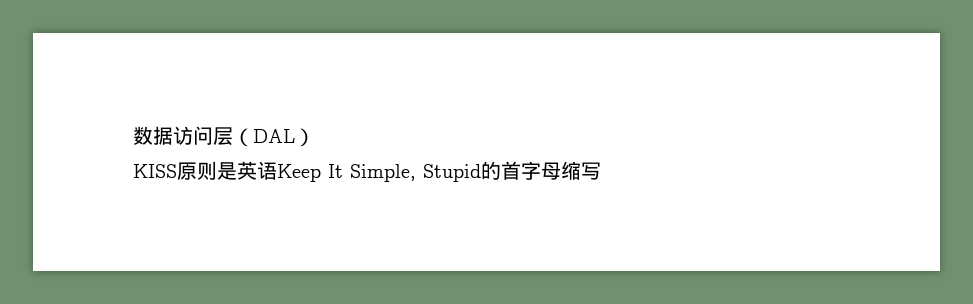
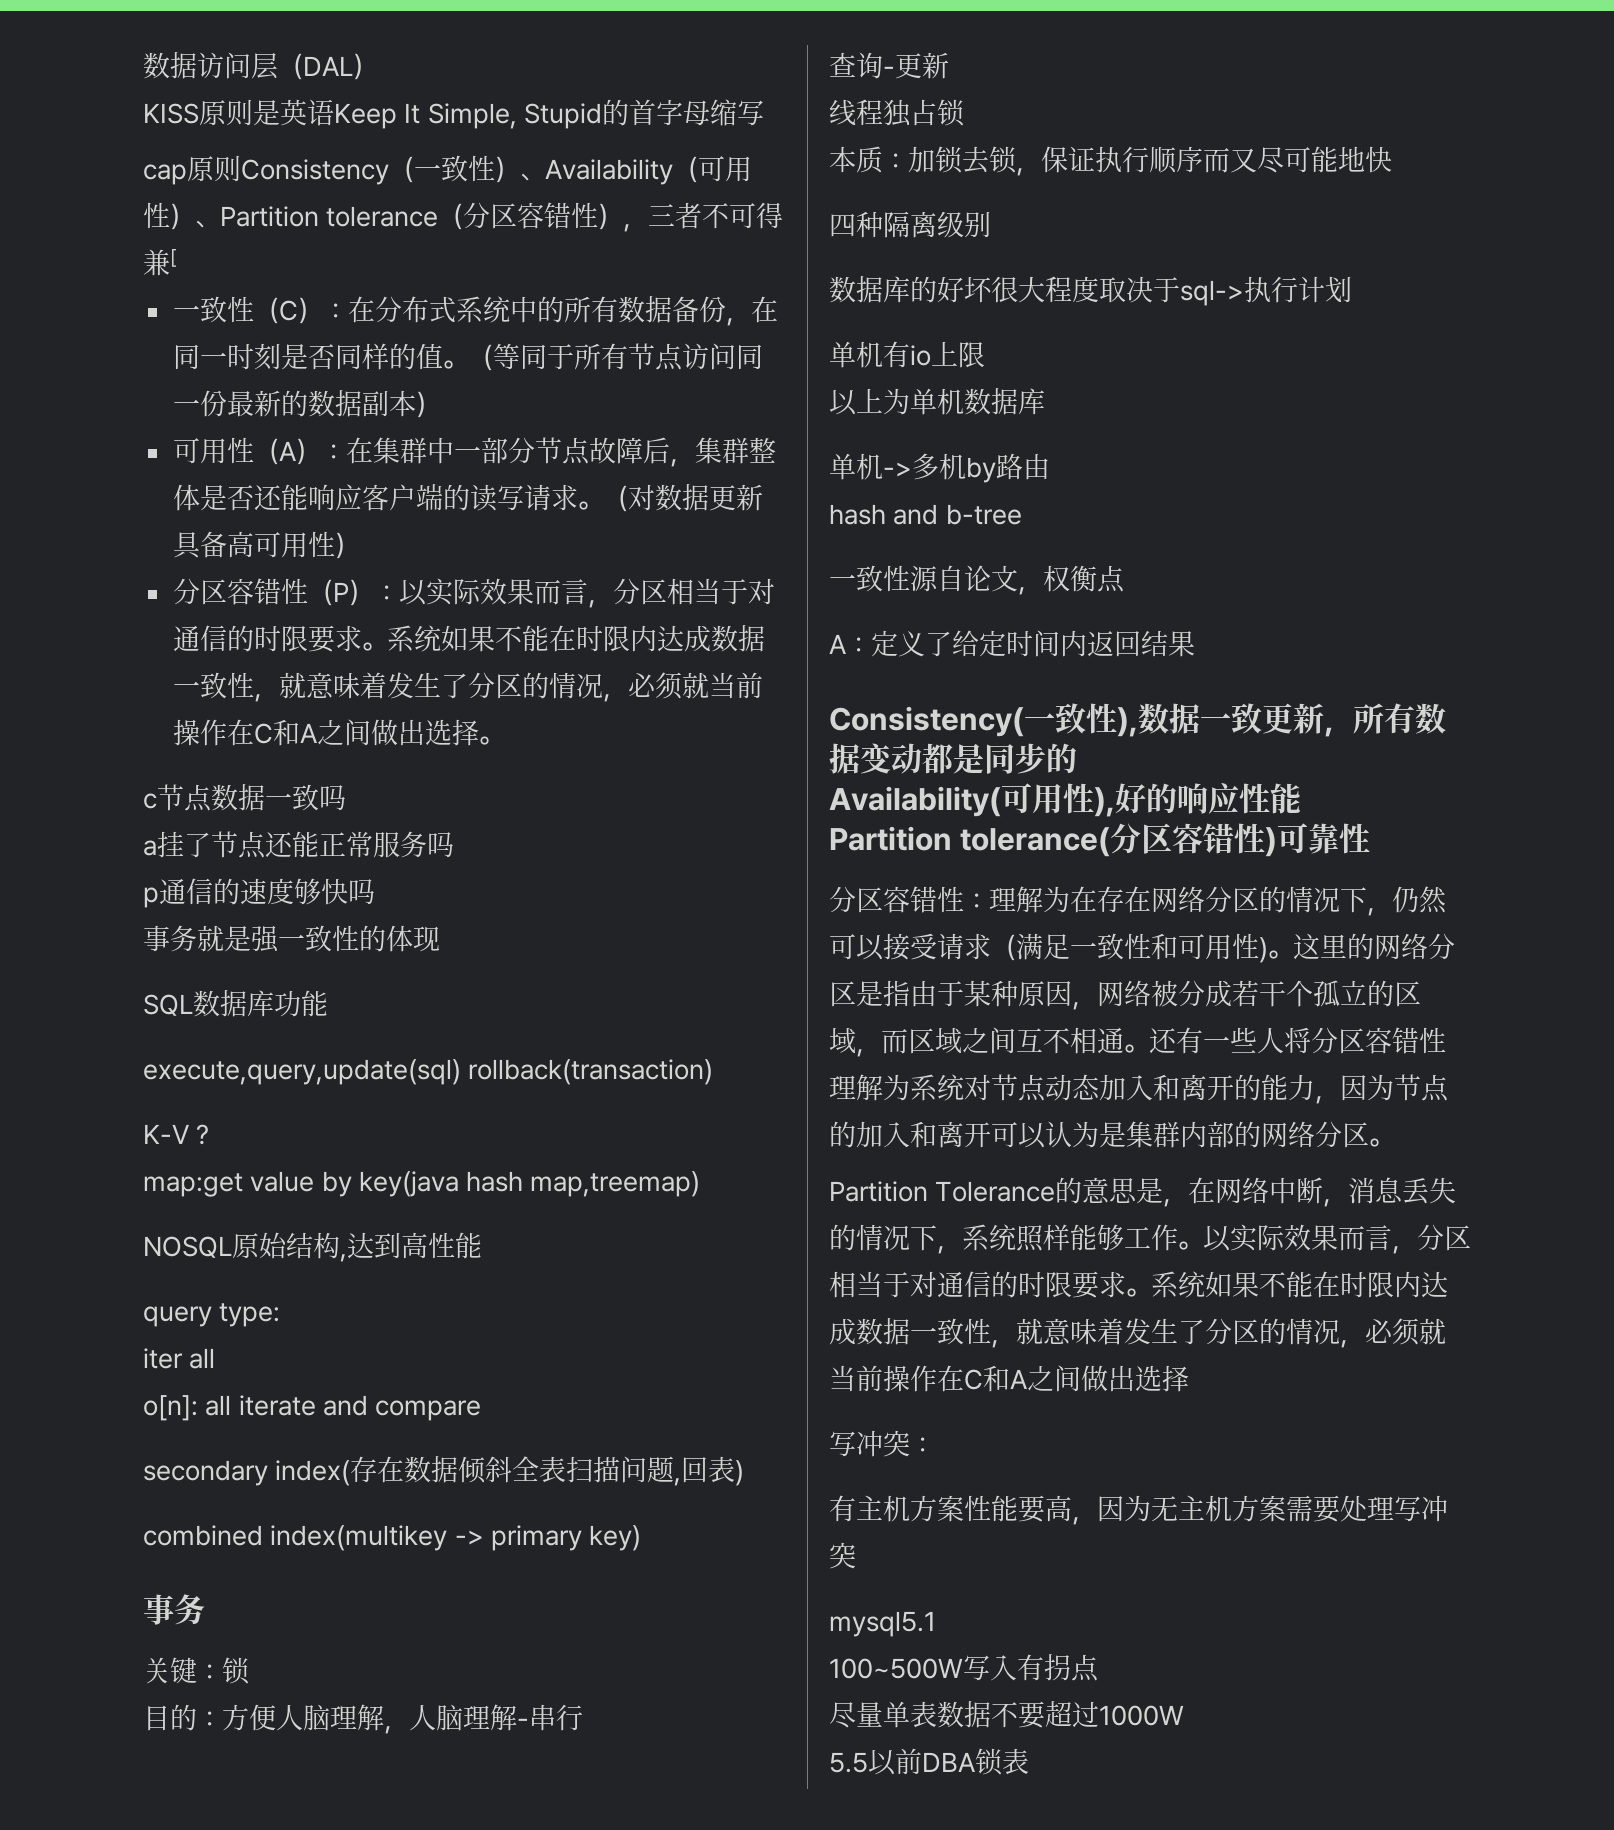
+ cap原则Consistency（一致性）、Availability（可用性）、Partition tolerance（分区容错性），三者不可得兼[
+ 一致性（C）：在分布式系统中的所有数据备份，在同一时刻是否同样的值。（等同于所有节点访问同一份最新的数据副本）
+ 可用性（A）：在集群中一部分节点故障后，集群整体是否还能响应客户端的读写请求。（对数据更新具备高可用性）
+ 分区容错性（P）：以实际效果而言，分区相当于对通信的时限要求。系统如果不能在时限内达成数据一致性，就意味着发生了分区的情况，必须就当前操作在C和A之间做出选择。
+ c节点数据一致吗
+ a挂了节点还能正常服务吗
+ p通信的速度够快吗
+ 事务就是强一致性的体现
+ SQL数据库功能
+ execute,query,update(sql) rollback(transaction)
+ K-V ?
+ map:get value by key(java hash map,treemap)
+ NOSQL原始结构,达到高性能
+ query type:
+ iter all
+ o[n]: all iterate and compare
+ secondary index(存在数据倾斜全表扫描问题,回表)
+ combined index(multikey -> primary key)
+ 事务
+ 关键：锁
+ 目的：方便人脑理解，人脑理解-串行
+ 查询-更新
+ 线程独占锁
+ 本质：加锁去锁，保证执行顺序而又尽可能地快
+ 四种隔离级别
+ 数据库的好坏很大程度取决于sql->执行计划
+ 单机有io上限
+ 以上为单机数据库
+ 单机->多机by路由
+ hash and b-tree
+ 一致性源自论文，权衡点
+ A：定义了给定时间内返回结果
+ Consistency(一致性),数据一致更新，所有数据变动都是同步的
+ Availability(可用性),好的响应性能
+ Partition tolerance(分区容错性)可靠性
+ 分区容错性：理解为在存在网络分区的情况下，仍然可以接受请求（满足一致性和可用性)。这里的网络分区是指由于某种原因，网络被分成若干个孤立的区域，而区域之间互不相通。还有一些人将分区容错性理解为系统对节点动态加入和离开的能力，因为节点的加入和离开可以认为是集群内部的网络分区。
+ Partition Tolerance的意思是，在网络中断，消息丢失的情况下，系统照样能够工作。以实际效果而言，分区相当于对通信的时限要求。系统如果不能在时限内达成数据一致性，就意味着发生了分区的情况，必须就当前操作在C和A之间做出选择
+ 写冲突：
+ 有主机方案性能要高，因为无主机方案需要处理写冲突
+ mysql5.1
+ 100~500W写入有拐点
+ 尽量单表数据不要超过1000W
+ 5.5以前DBA锁表

